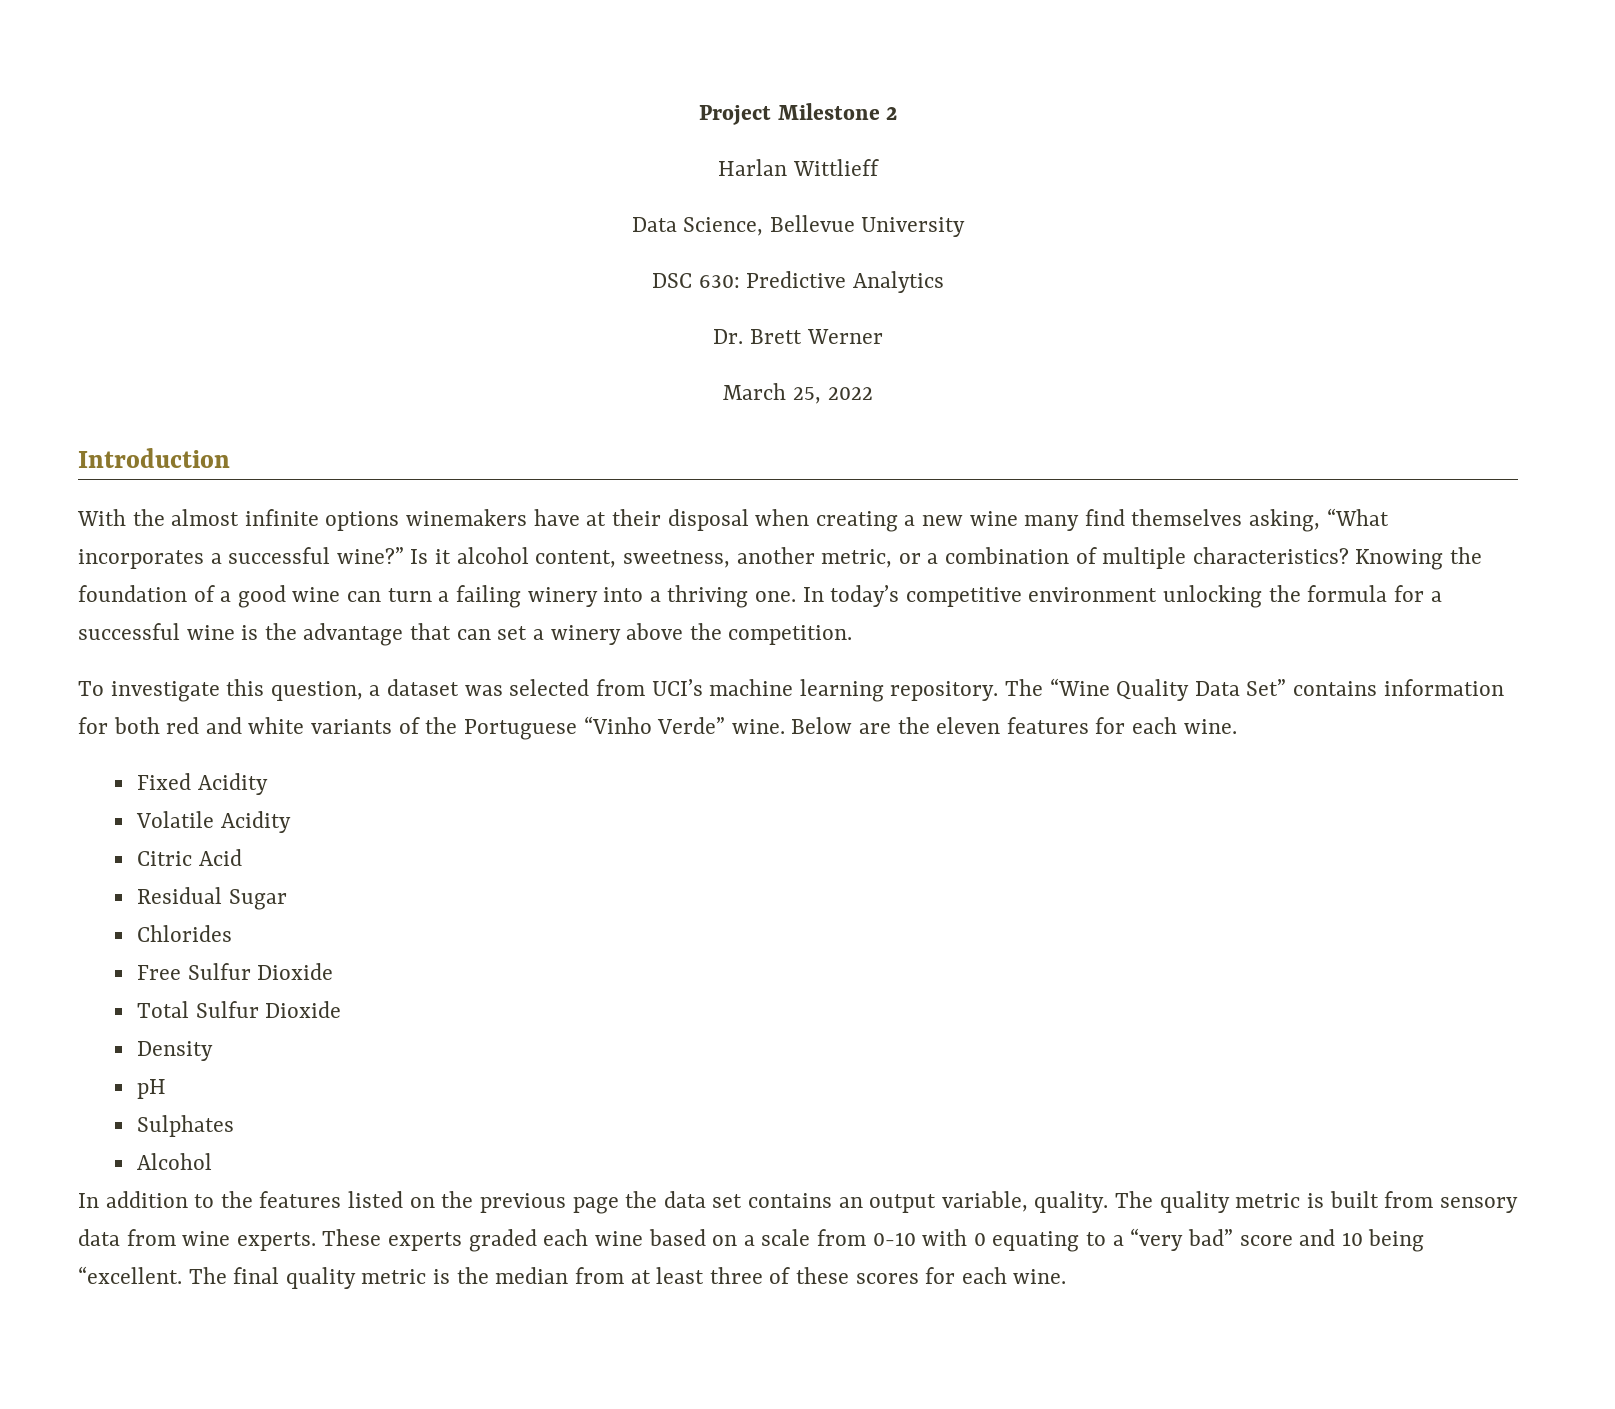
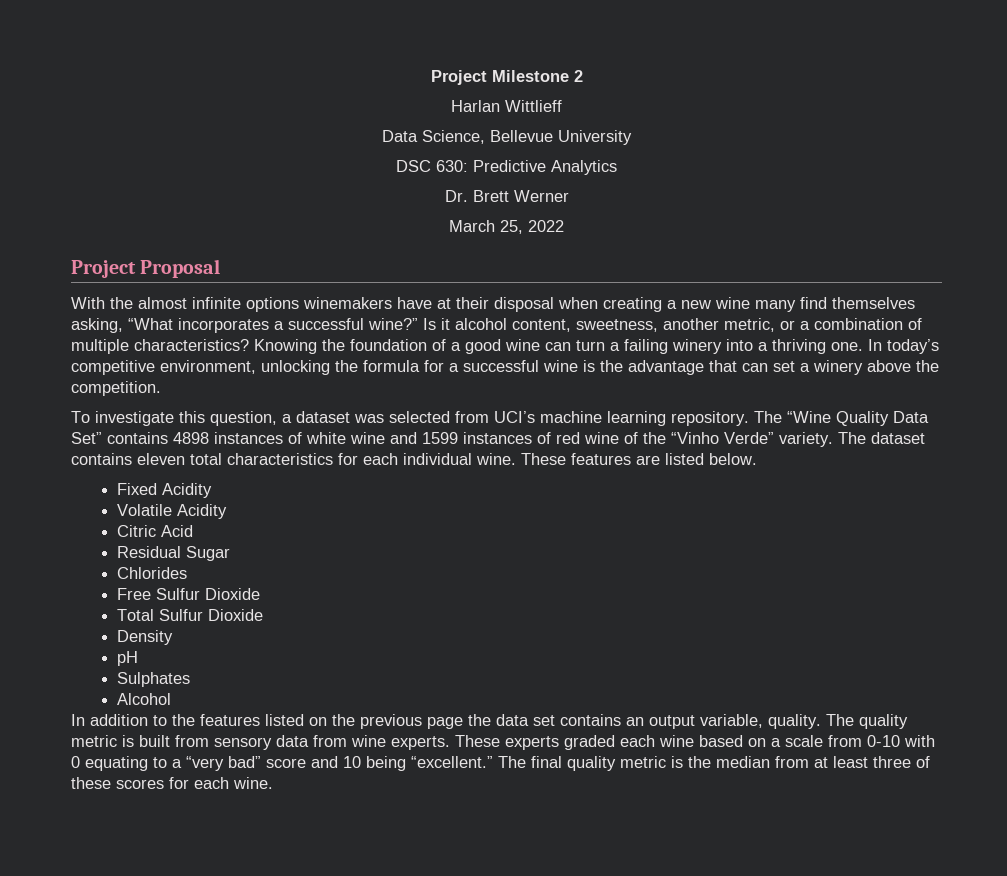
- Introduction
+ Project Proposal
- In today’s competitive environment unlocking the formula for a successful wine is the advantage that can set a winery above the competition.
+ In today’s competitive environment, unlocking the formula for a successful wine is the advantage that can set a winery above the competition.
- The “Wine Quality Data Set” contains information for both red and white variants of the Portuguese “Vinho Verde” wine. Below are the eleven features for each wine.
+ The “Wine Quality Data Set” contains 4898 instances of white wine and 1599 instances of red wine of the “Vinho Verde” variety. The dataset contains eleven total characteristics for each individual wine. These features are listed below.
- These experts graded each wine based on a scale from 0-10 with 0 equating to a “very bad” score and 10 being “excellent.
+ These experts graded each wine based on a scale from 0-10 with 0 equating to a “very bad” score and 10 being “excellent.”

